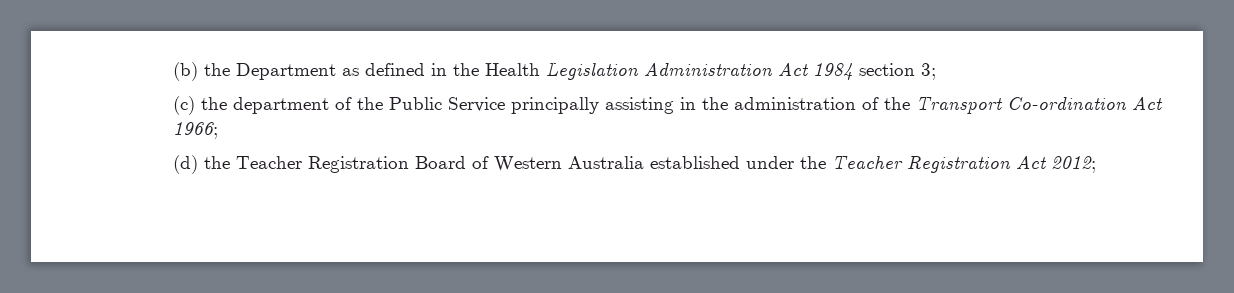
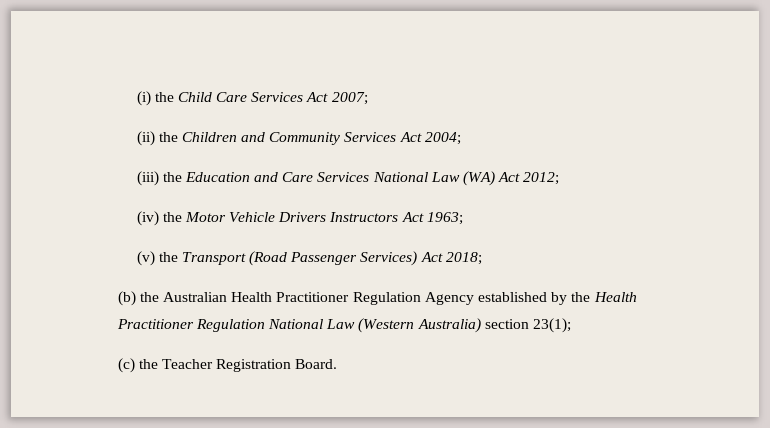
- (b) the Department as defined in the Health Legislation Administration Act 1984 section 3;
- (c) the department of the Public Service principally assisting in the administration of the Transport Co-ordination Act 1966;
- (d) the Teacher Registration Board of Western Australia established under the Teacher Registration Act 2012;
+ (i) the Child Care Services Act 2007;
+ (ii) the Children and Community Services Act 2004;
+ (iii) the Education and Care Services National Law (WA) Act 2012;
+ (iv) the Motor Vehicle Drivers Instructors Act 1963;
+ (v) the Transport (Road Passenger Services) Act 2018;
+ (b) the Australian Health Practitioner Regulation Agency established by the Health Practitioner Regulation National Law (Western Australia) section 23(1);
+ (c) the Teacher Registration Board.

